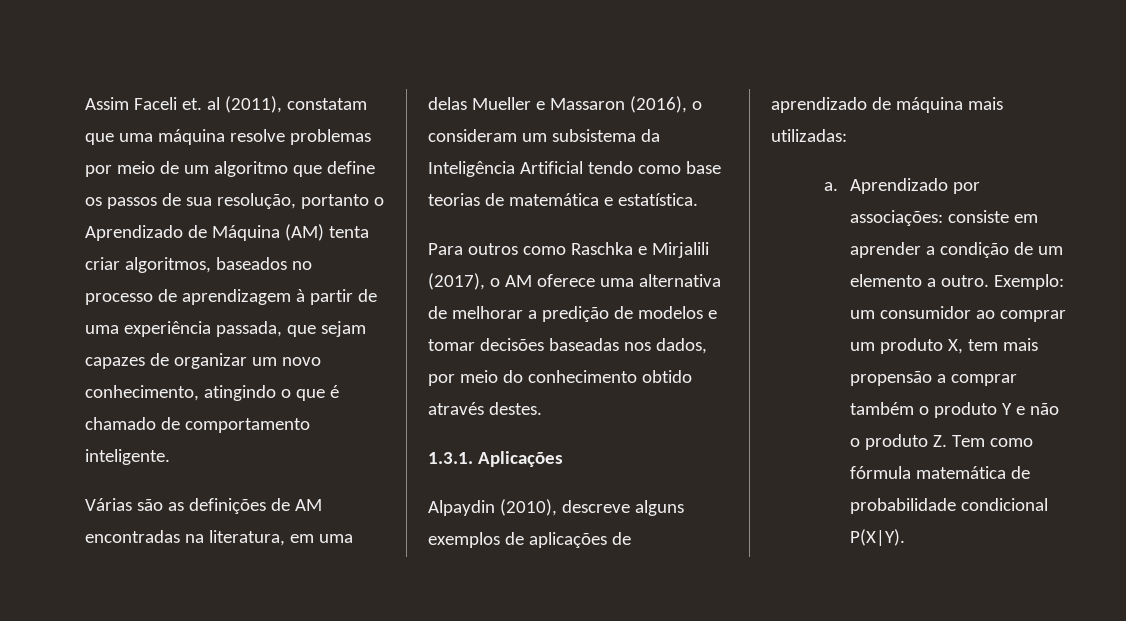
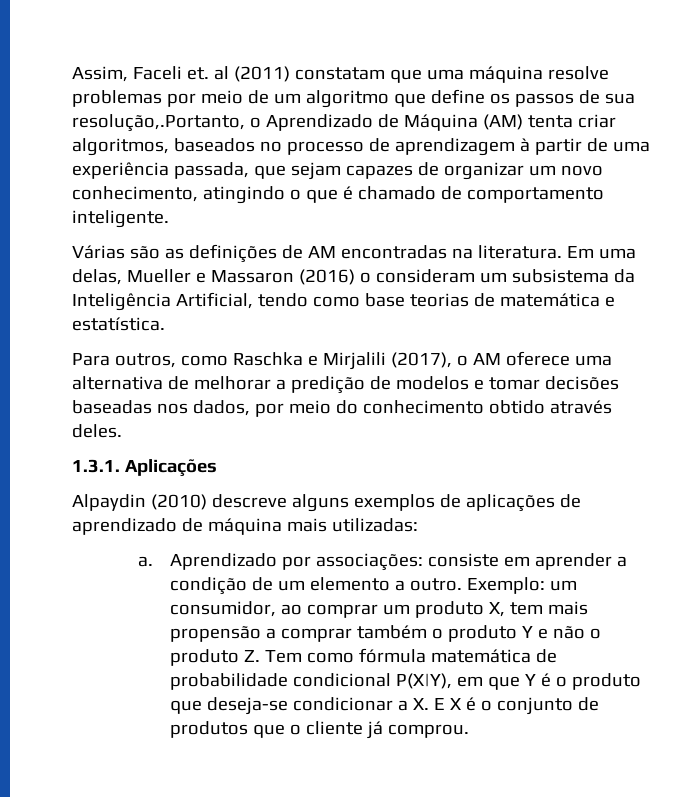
- Assim Faceli et. al (2011), constatam que uma máquina resolve problemas por meio de um algoritmo que define os passos de sua resolução, portanto o Aprendizado de Máquina (AM) tenta criar algoritmos, baseados no processo de aprendizagem à partir de uma experiência passada, que sejam capazes de organizar um novo conhecimento, atingindo o que é chamado de comportamento inteligente.
+ Assim, Faceli et. al (2011) constatam que uma máquina resolve problemas por meio de um algoritmo que define os passos de sua resolução,.Portanto, o Aprendizado de Máquina (AM) tenta criar algoritmos, baseados no processo de aprendizagem à partir de uma experiência passada, que sejam capazes de organizar um novo conhecimento, atingindo o que é chamado de comportamento inteligente.
- Várias são as definições de AM encontradas na literatura, em uma delas Mueller e Massaron (2016), o consideram um subsistema da Inteligência Artificial tendo como base teorias de matemática e estatística.
+ Várias são as definições de AM encontradas na literatura. Em uma delas, Mueller e Massaron (2016) o consideram um subsistema da Inteligência Artificial, tendo como base teorias de matemática e estatística.
- Para outros como Raschka e Mirjalili (2017), o AM oferece uma alternativa de melhorar a predição de modelos e tomar decisões baseadas nos dados, por meio do conhecimento obtido através destes.
+ Para outros, como Raschka e Mirjalili (2017), o AM oferece uma alternativa de melhorar a predição de modelos e tomar decisões baseadas nos dados, por meio do conhecimento obtido através deles.
- Alpaydin (2010), descreve alguns exemplos de aplicações de aprendizado de máquina mais utilizadas:
+ Alpaydin (2010) descreve alguns exemplos de aplicações de aprendizado de máquina mais utilizadas:
- Exemplo: um consumidor ao comprar um produto X, tem mais propensão a comprar também o produto Y e não o produto Z. Tem como fórmula matemática de probabilidade condicional P(X|Y).
+ Exemplo: um consumidor, ao comprar um produto X, tem mais propensão a comprar também o produto Y e não o produto Z. Tem como fórmula matemática de probabilidade condicional P(X|Y), em que Y é o produto que deseja-se condicionar a X. E X é o conjunto de produtos que o cliente já comprou.

